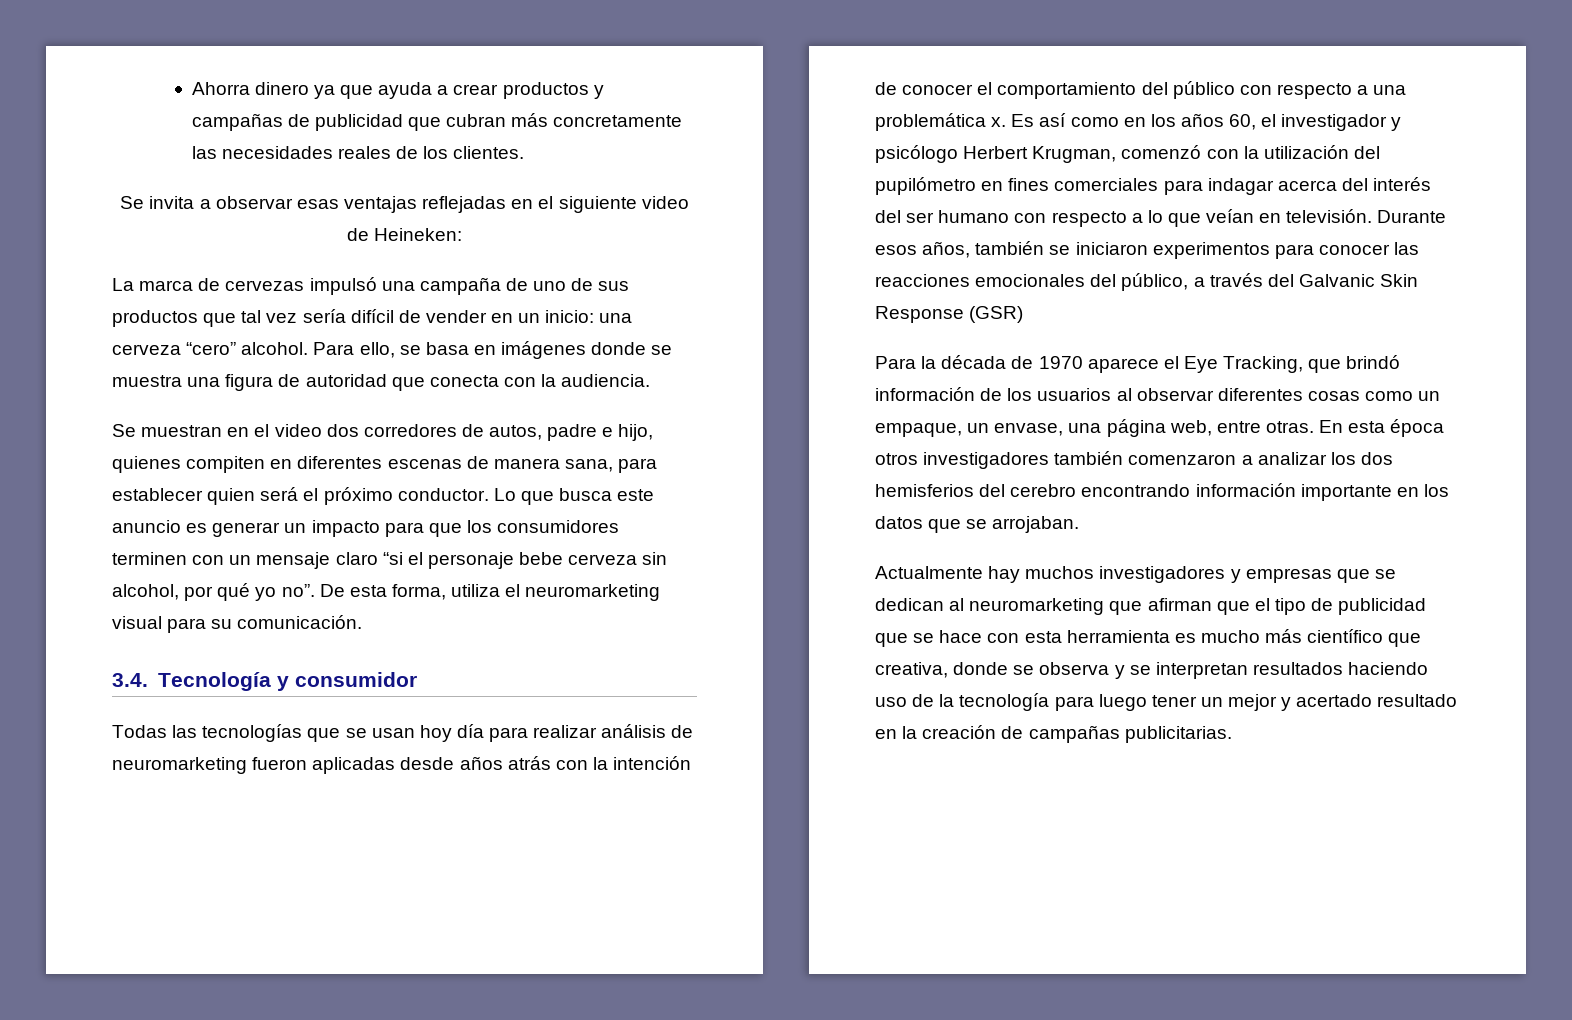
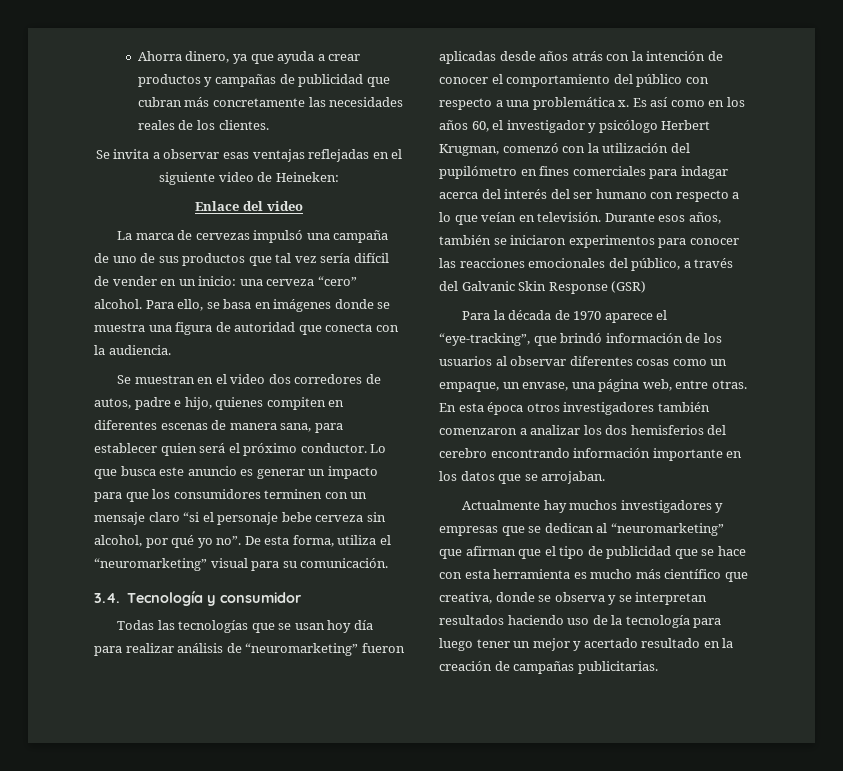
- Ahorra dinero ya que ayuda a crear productos y campañas de publicidad que cubran más concretamente las necesidades reales de los clientes.
+ Ahorra dinero, ya que ayuda a crear productos y campañas de publicidad que cubran más concretamente las necesidades reales de los clientes.
+ Enlace del video
- De esta forma, utiliza el neuromarketing visual para su comunicación.
+ De esta forma, utiliza el “neuromarketing” visual para su comunicación.
- Todas las tecnologías que se usan hoy día para realizar análisis de neuromarketing fueron aplicadas desde años atrás con la intención de conocer el comportamiento del público con respecto a una problemática x.
+ Todas las tecnologías que se usan hoy día para realizar análisis de “neuromarketing” fueron aplicadas desde años atrás con la intención de conocer el comportamiento del público con respecto a una problemática x.
- Para la década de 1970 aparece el Eye Tracking, que brindó información de los usuarios al observar diferentes cosas como un empaque, un envase, una página web, entre otras.
+ Para la década de 1970 aparece el “eye-tracking”, que brindó información de los usuarios al observar diferentes cosas como un empaque, un envase, una página web, entre otras.
- Actualmente hay muchos investigadores y empresas que se dedican al neuromarketing que afirman que el tipo de publicidad que se hace con esta herramienta es mucho más científico que creativa, donde se observa y se interpretan resultados haciendo uso de la tecnología para luego tener un mejor y acertado resultado en la creación de campañas publicitarias.
+ Actualmente hay muchos investigadores y empresas que se dedican al “neuromarketing” que afirman que el tipo de publicidad que se hace con esta herramienta es mucho más científico que creativa, donde se observa y se interpretan resultados haciendo uso de la tecnología para luego tener un mejor y acertado resultado en la creación de campañas publicitarias.

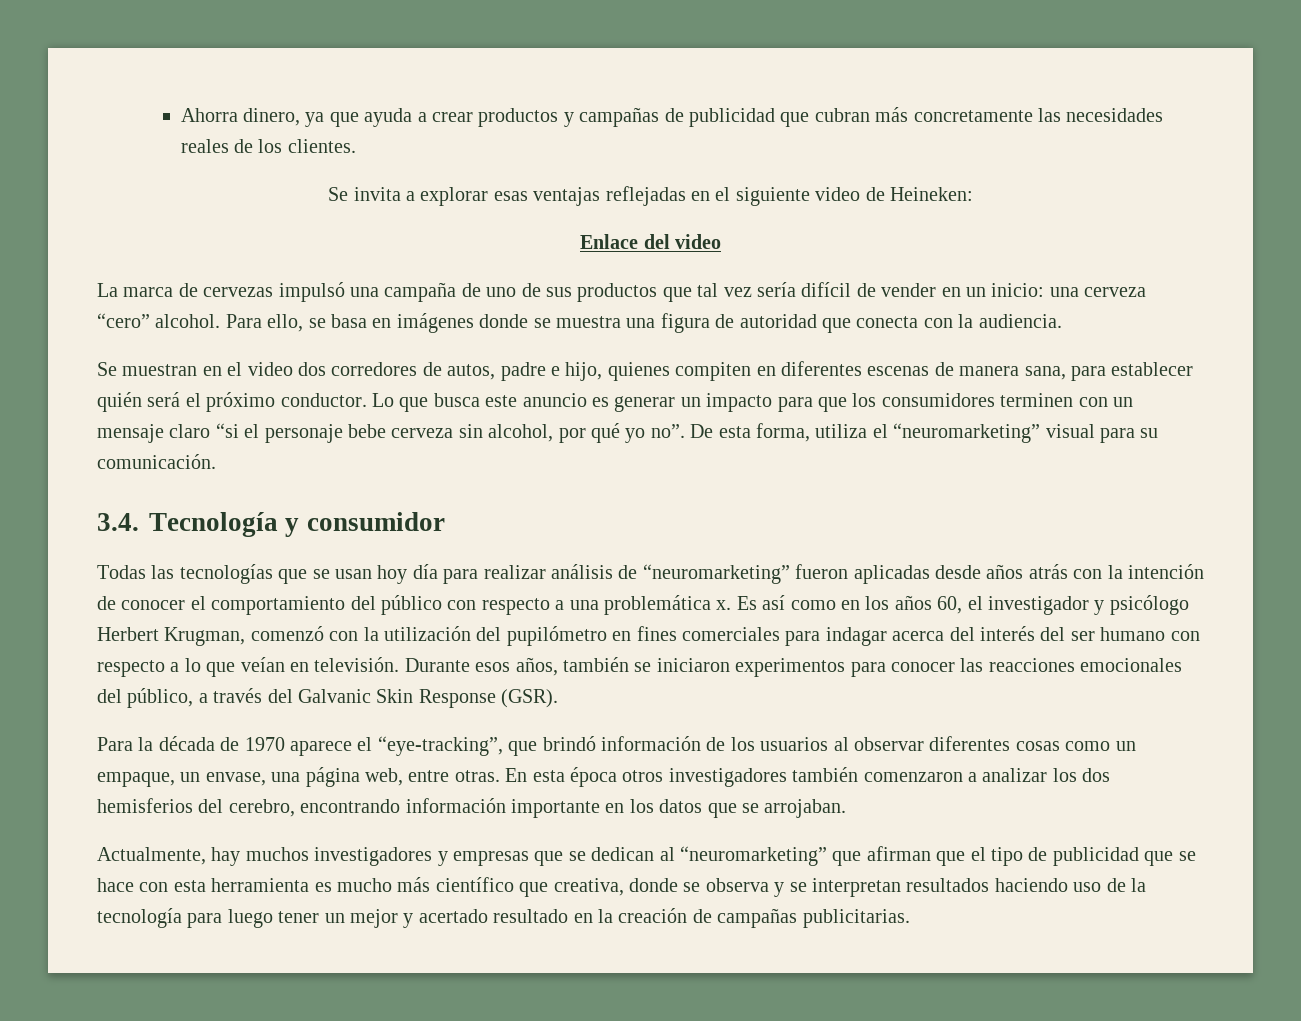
- Se invita a observar esas ventajas reflejadas en el siguiente video de Heineken:
+ Se invita a explorar esas ventajas reflejadas en el siguiente video de Heineken:
- Se muestran en el video dos corredores de autos, padre e hijo, quienes compiten en diferentes escenas de manera sana, para establecer quien será el próximo conductor.
+ Se muestran en el video dos corredores de autos, padre e hijo, quienes compiten en diferentes escenas de manera sana, para establecer quién será el próximo conductor.
- Durante esos años, también se iniciaron experimentos para conocer las reacciones emocionales del público, a través del Galvanic Skin Response (GSR)
+ Durante esos años, también se iniciaron experimentos para conocer las reacciones emocionales del público, a través del Galvanic Skin Response (GSR).
- En esta época otros investigadores también comenzaron a analizar los dos hemisferios del cerebro encontrando información importante en los datos que se arrojaban.
+ En esta época otros investigadores también comenzaron a analizar los dos hemisferios del cerebro, encontrando información importante en los datos que se arrojaban.
- Actualmente hay muchos investigadores y empresas que se dedican al “neuromarketing” que afirman que el tipo de publicidad que se hace con esta herramienta es mucho más científico que creativa, donde se observa y se interpretan resultados haciendo uso de la tecnología para luego tener un mejor y acertado resultado en la creación de campañas publicitarias.
+ Actualmente, hay muchos investigadores y empresas que se dedican al “neuromarketing” que afirman que el tipo de publicidad que se hace con esta herramienta es mucho más científico que creativa, donde se observa y se interpretan resultados haciendo uso de la tecnología para luego tener un mejor y acertado resultado en la creación de campañas publicitarias.

